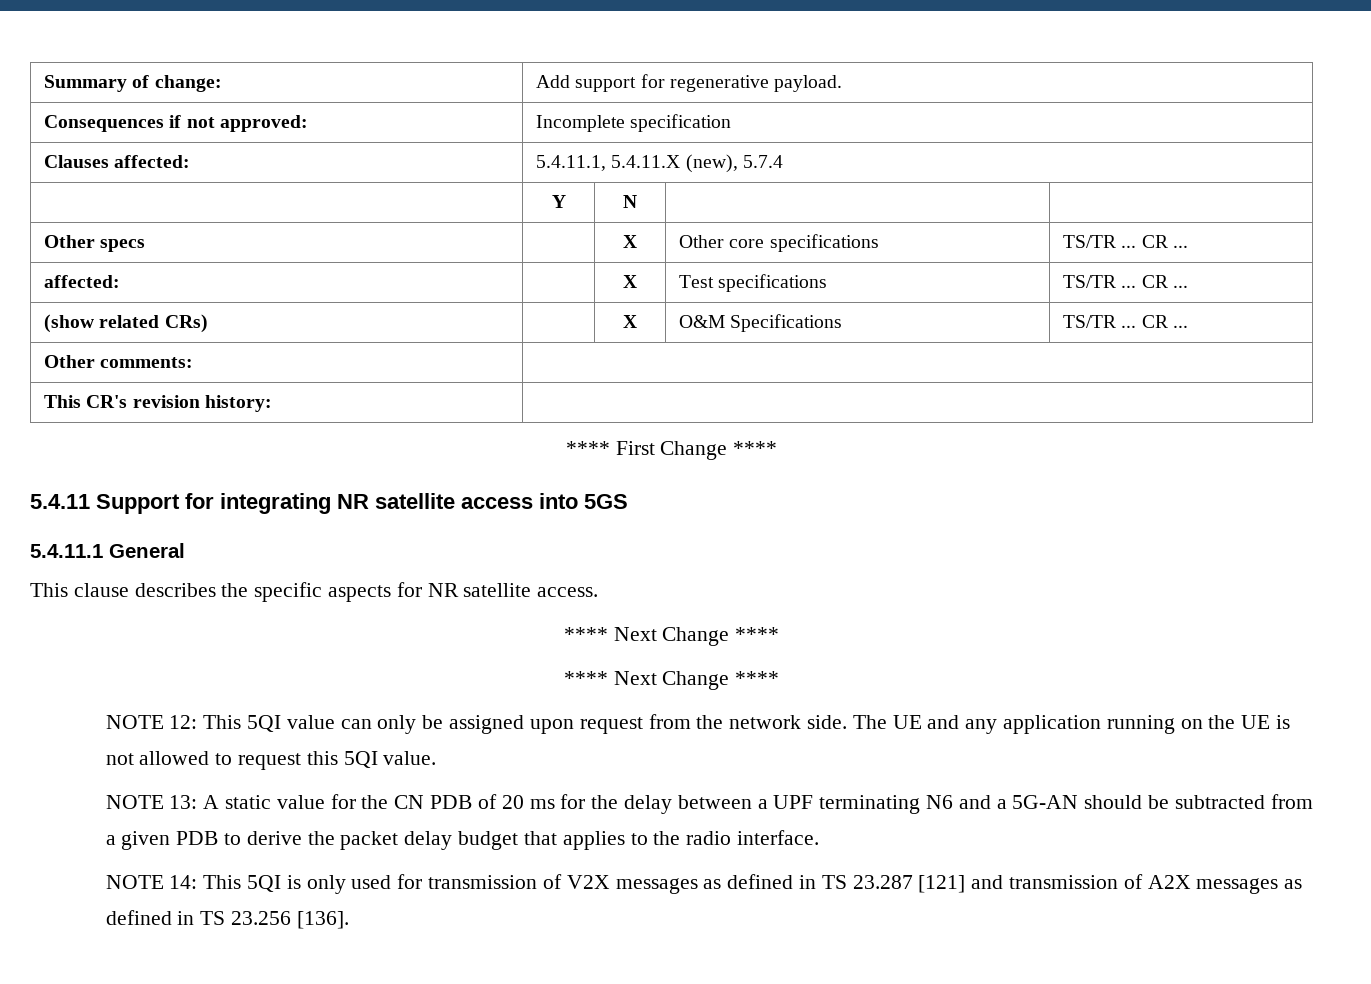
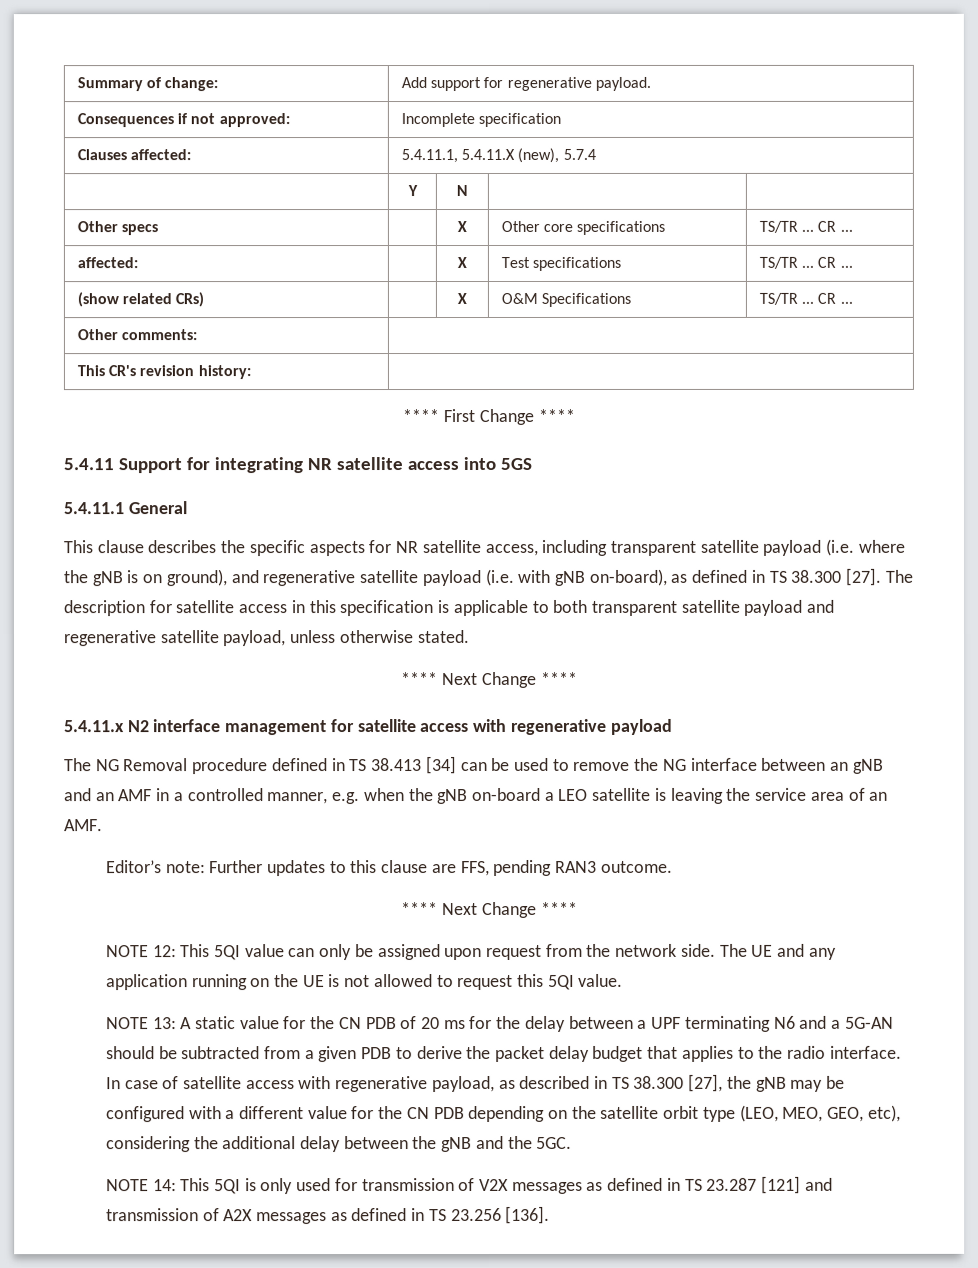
- This clause describes the specific aspects for NR satellite access.
+ This clause describes the specific aspects for NR satellite access, including transparent satellite payload (i.e. where the gNB is on ground), and regenerative satellite payload (i.e. with gNB on-board), as defined in TS 38.300 [27]. The description for satellite access in this specification is applicable to both transparent satellite payload and regenerative satellite payload, unless otherwise stated.
  **** Next Change ****
+ 5.4.11.x N2 interface management for satellite access with regenerative payload
+ The NG Removal procedure defined in TS 38.413 [34] can be used to remove the NG interface between an gNB and an AMF in a controlled manner, e.g. when the gNB on-board a LEO satellite is leaving the service area of an AMF.
+ Editor’s note: Further updates to this clause are FFS, pending RAN3 outcome.
+ In case of satellite access with regenerative payload, as described in TS 38.300 [27], the gNB may be configured with a different value for the CN PDB depending on the satellite orbit type (LEO, MEO, GEO, etc), considering the additional delay between the gNB and the 5GC.

